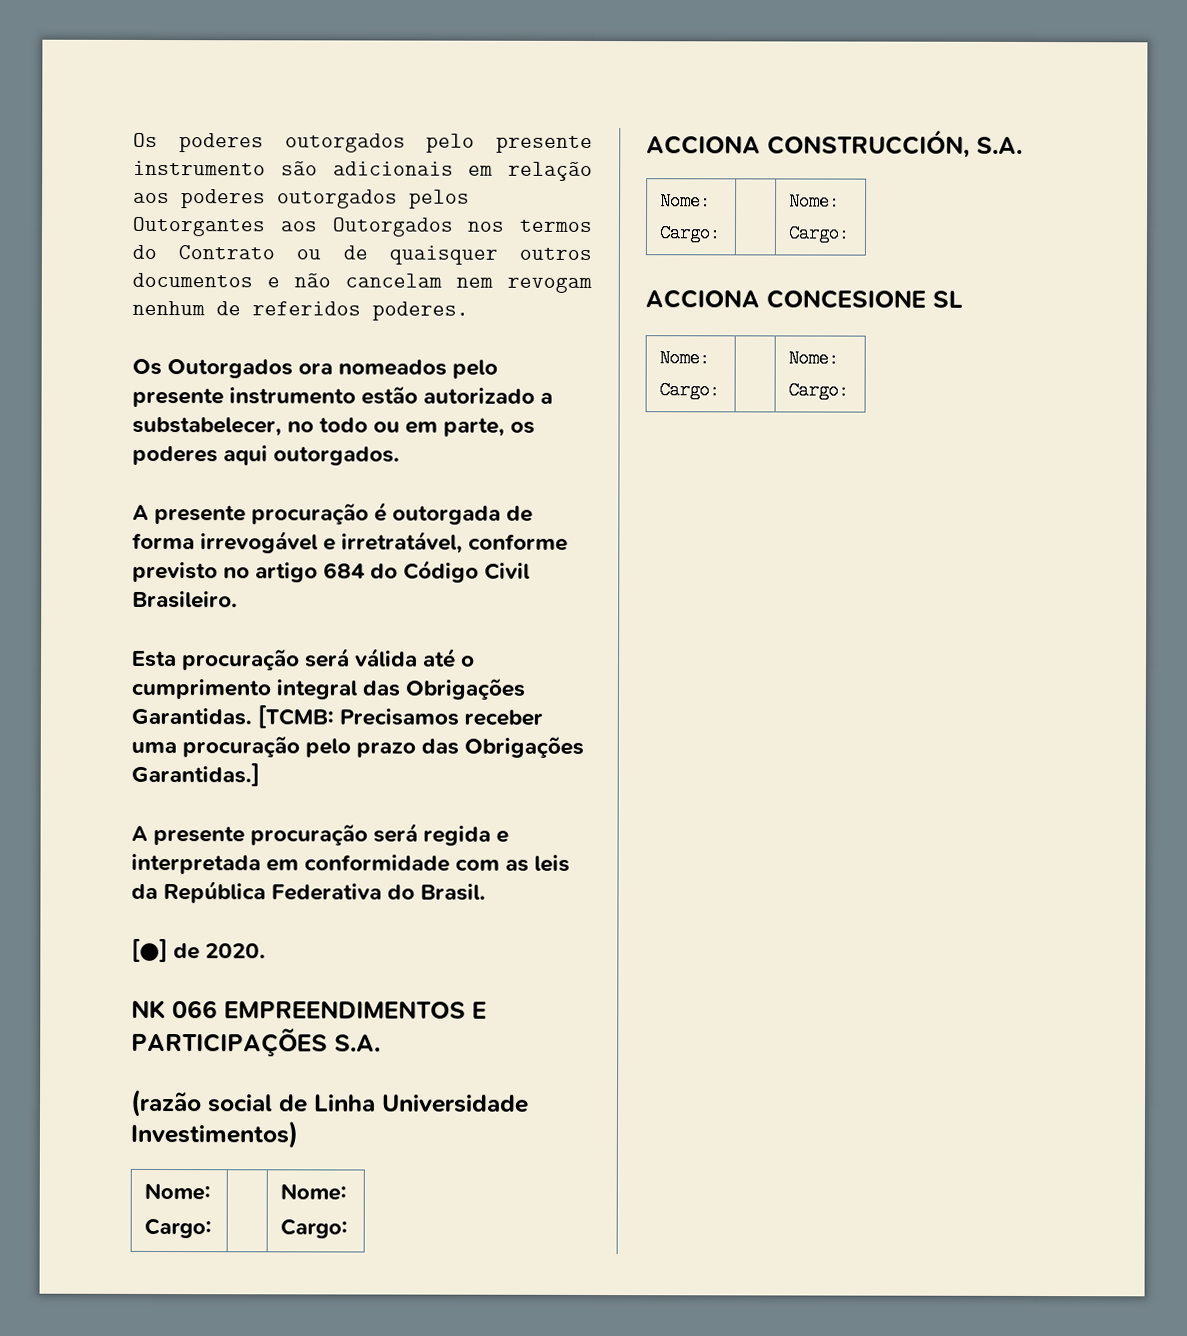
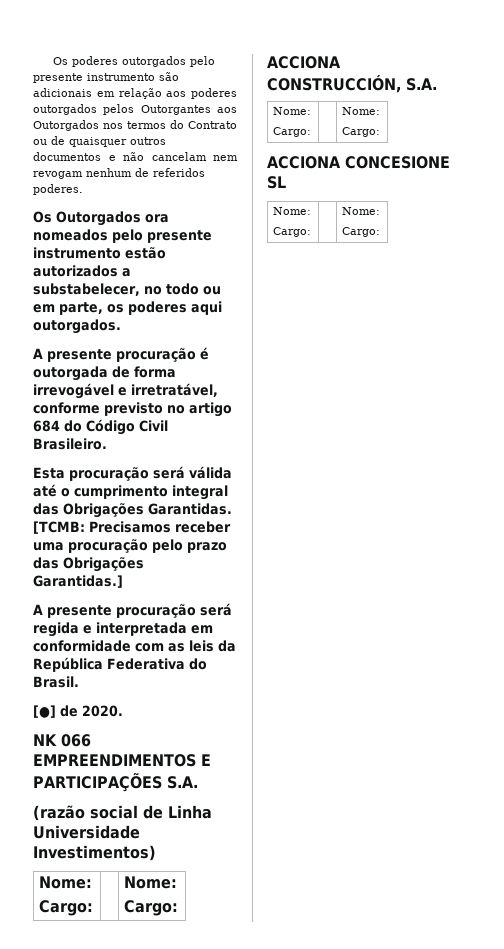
- Os Outorgados ora nomeados pelo presente instrumento estão autorizado a substabelecer, no todo ou em parte, os poderes aqui outorgados.
+ Os Outorgados ora nomeados pelo presente instrumento estão autorizados a substabelecer, no todo ou em parte, os poderes aqui outorgados.

